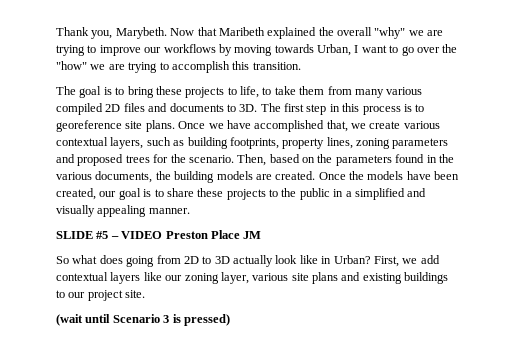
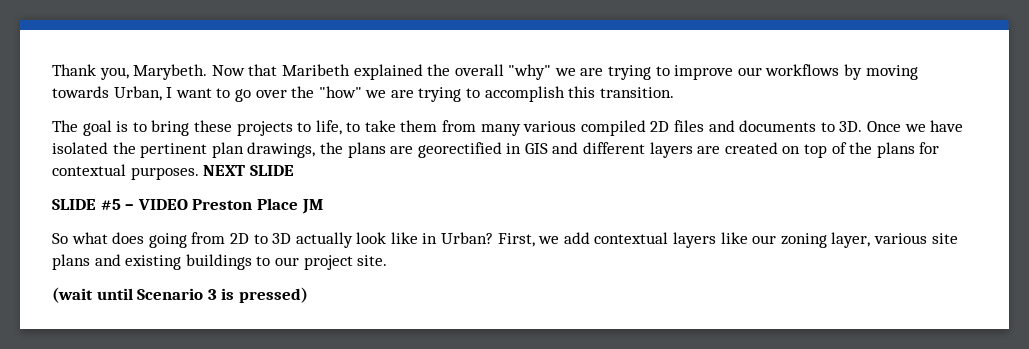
- The first step in this process is to georeference site plans. Once we have accomplished that, we create various contextual layers, such as building footprints, property lines, zoning parameters and proposed trees for the scenario. Then, based on the parameters found in the various documents, the building models are created. Once the models have been created, our goal is to share these projects to the public in a simplified and visually appealing manner.
+ Once we have isolated the pertinent plan drawings, the plans are georectified in GIS and different layers are created on top of the plans for contextual purposes. NEXT SLIDE

